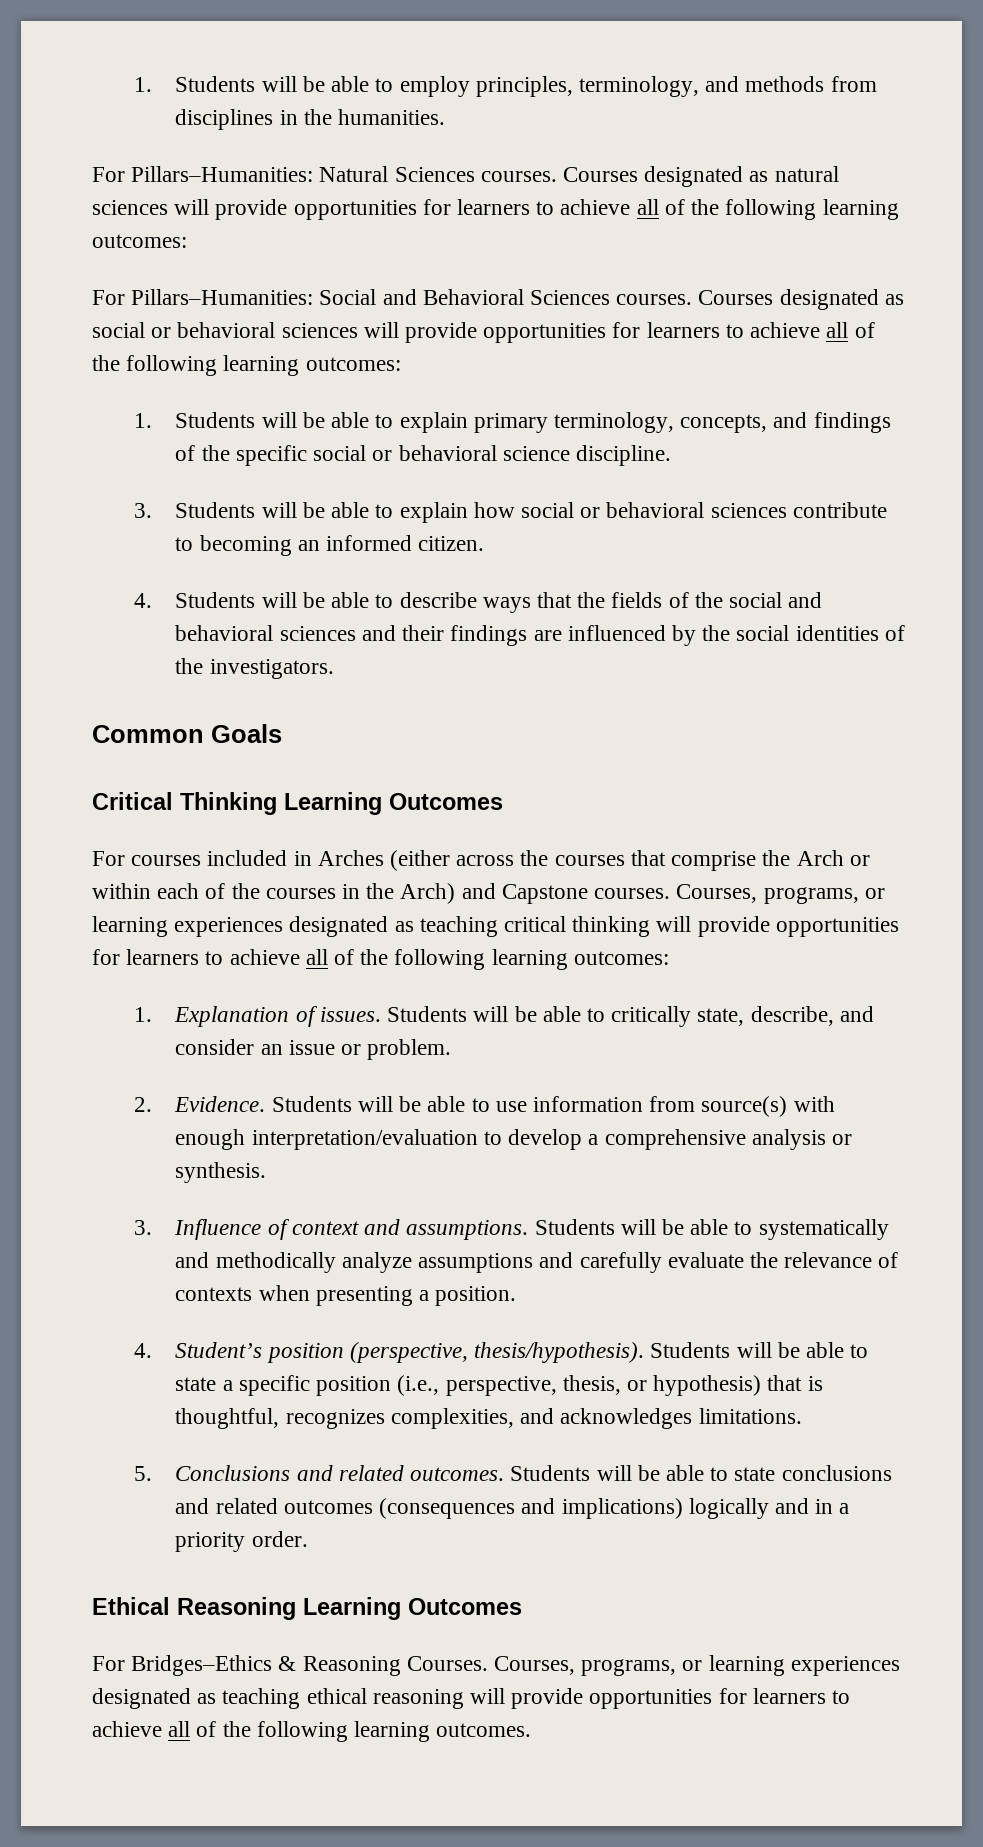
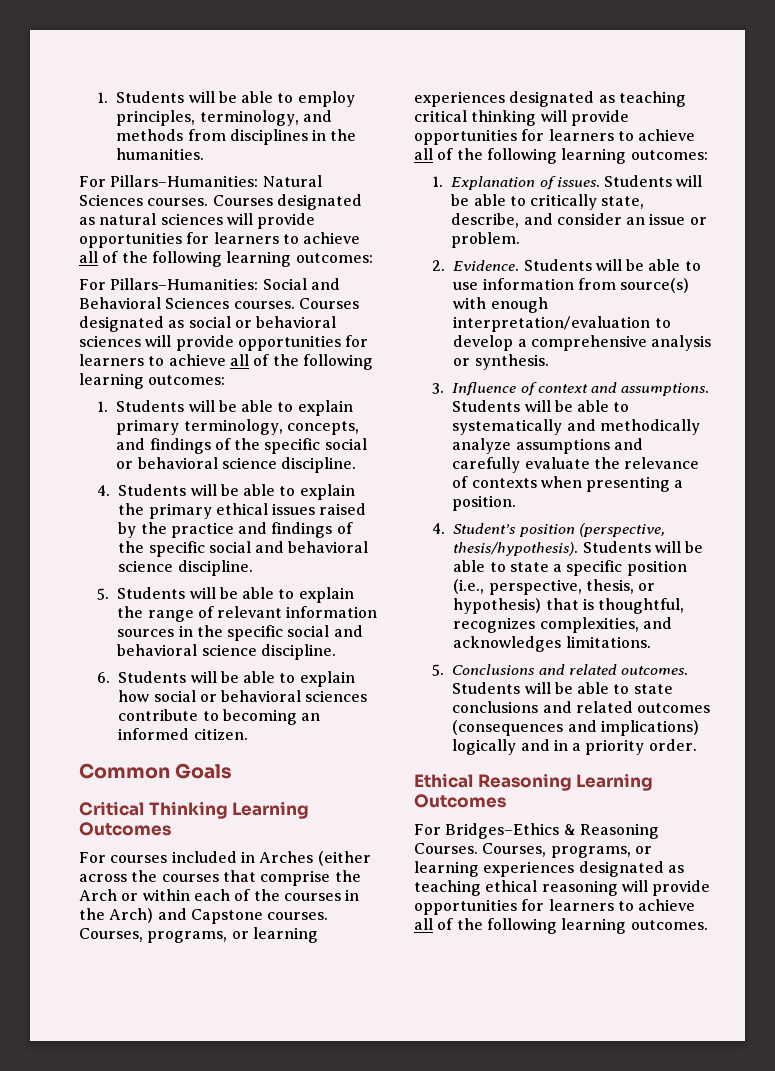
- 3. Students will be able to explain how social or behavioral sciences contribute to becoming an informed citizen.
+ 4. Students will be able to explain the primary ethical issues raised by the practice and findings of the specific social and behavioral science discipline.
+ 5. Students will be able to explain the range of relevant information sources in the specific social and behavioral science discipline.
+ 6. Students will be able to explain how social or behavioral sciences contribute to becoming an informed citizen.
- 4. Students will be able to describe ways that the fields of the social and behavioral sciences and their findings are influenced by the social identities of the investigators.

